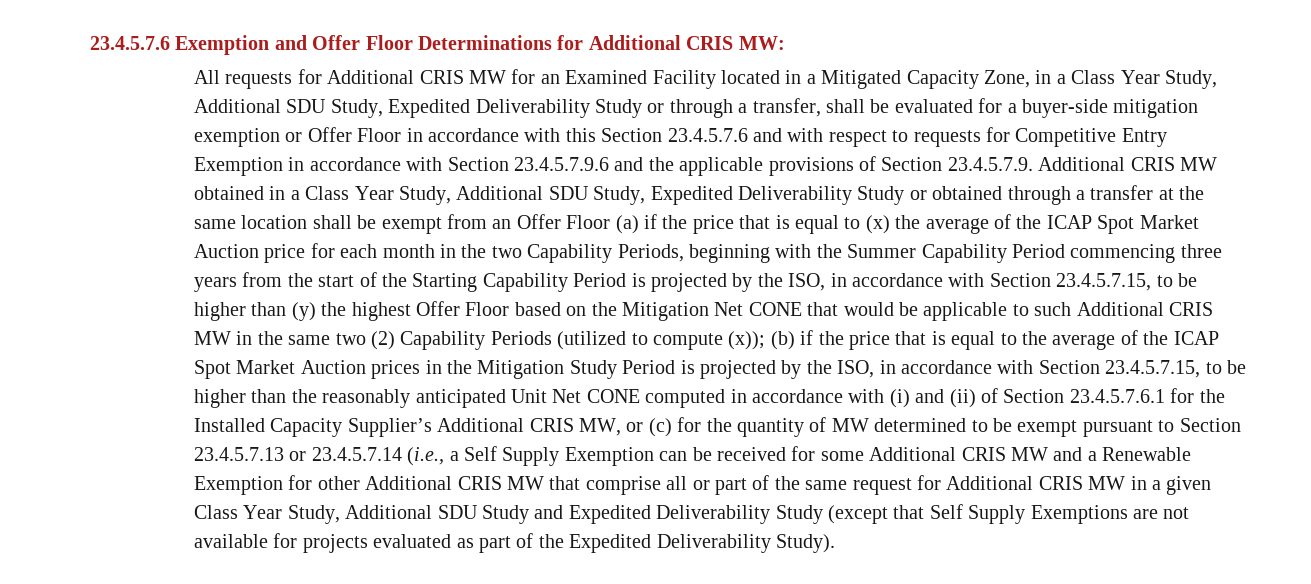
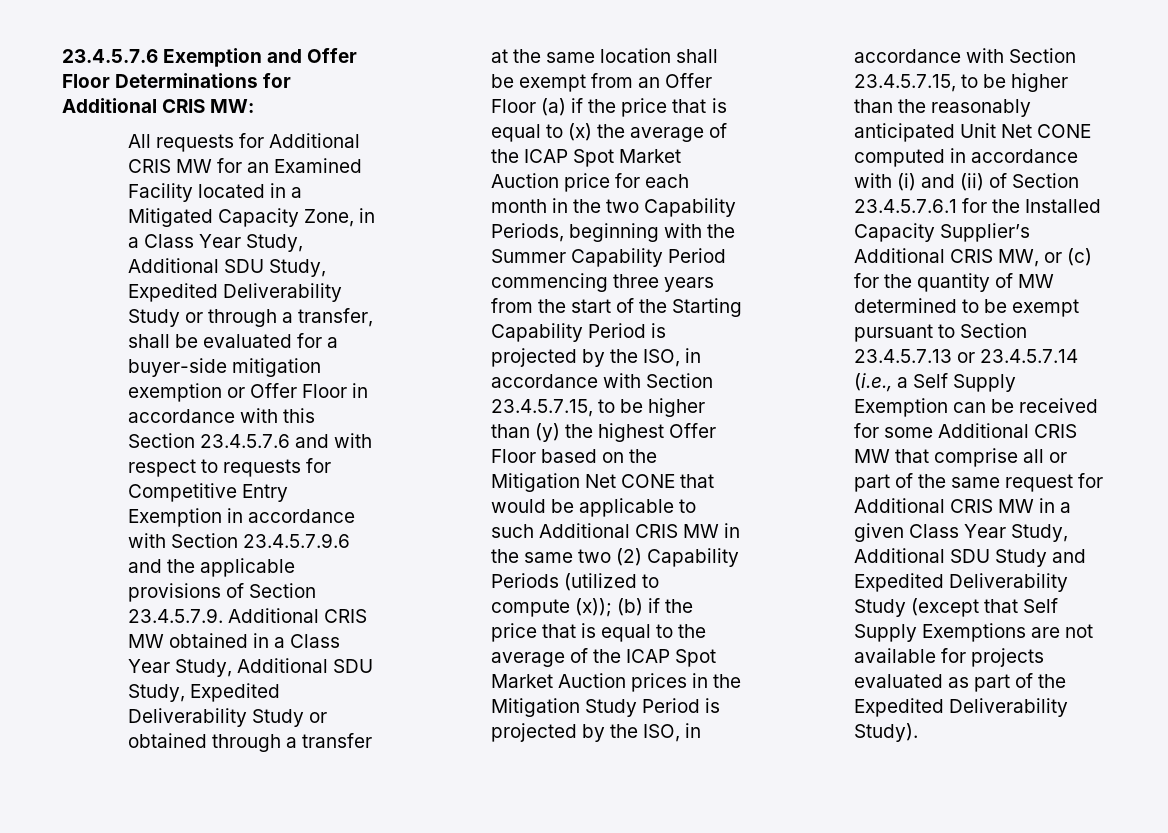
- (b) if the price that is equal to the average of the ICAP Spot Market Auction prices in the Mitigation Study Period is projected by the ISO, in accordance with Section 23.4.5.7.15, to be higher than the reasonably anticipated Unit Net CONE computed in accordance with (i) and (ii) of Section 23.4.5.7.6.1 for the Installed Capacity Supplier’s Additional CRIS MW, or (c) for the quantity of MW determined to be exempt pursuant to Section 23.4.5.7.13 or 23.4.5.7.14 (i.e., a Self Supply Exemption can be received for some Additional CRIS MW and a Renewable Exemption for other Additional CRIS MW that comprise all or part of the same request for Additional CRIS MW in a given Class Year Study, Additional SDU Study and Expedited Deliverability Study (except that Self Supply Exemptions are not available for projects evaluated as part of the Expedited Deliverability Study).
+ (b) if the price that is equal to the average of the ICAP Spot Market Auction prices in the Mitigation Study Period is projected by the ISO, in accordance with Section 23.4.5.7.15, to be higher than the reasonably anticipated Unit Net CONE computed in accordance with (i) and (ii) of Section 23.4.5.7.6.1 for the Installed Capacity Supplier’s Additional CRIS MW, or (c) for the quantity of MW determined to be exempt pursuant to Section 23.4.5.7.13 or 23.4.5.7.14 (i.e., a Self Supply Exemption can be received for some Additional CRIS MW that comprise all or part of the same request for Additional CRIS MW in a given Class Year Study, Additional SDU Study and Expedited Deliverability Study (except that Self Supply Exemptions are not available for projects evaluated as part of the Expedited Deliverability Study).

